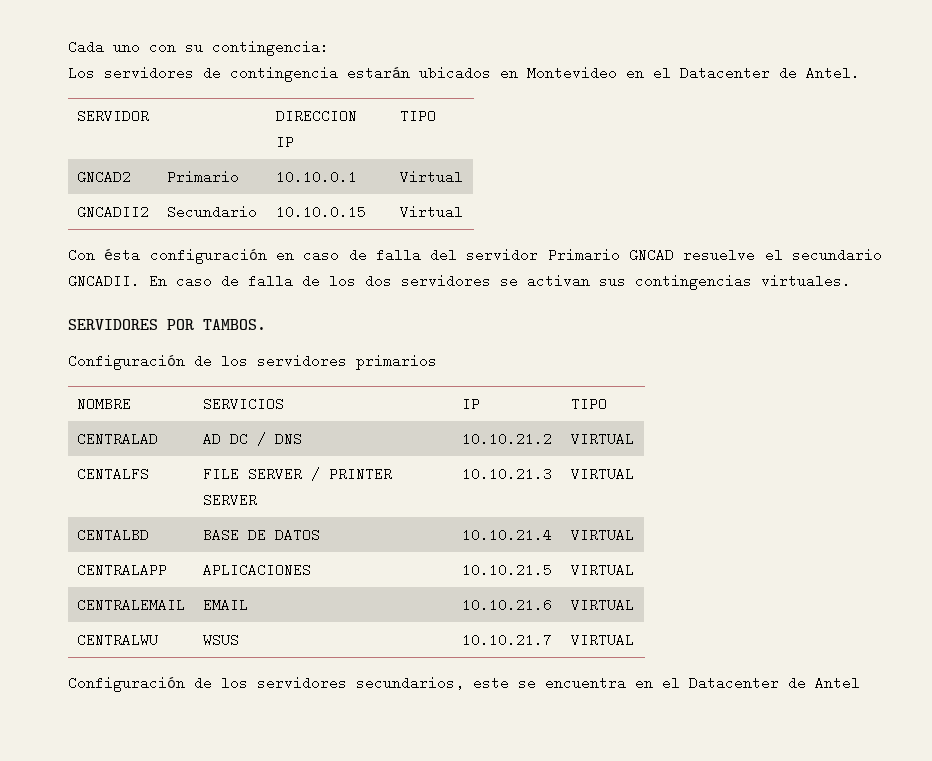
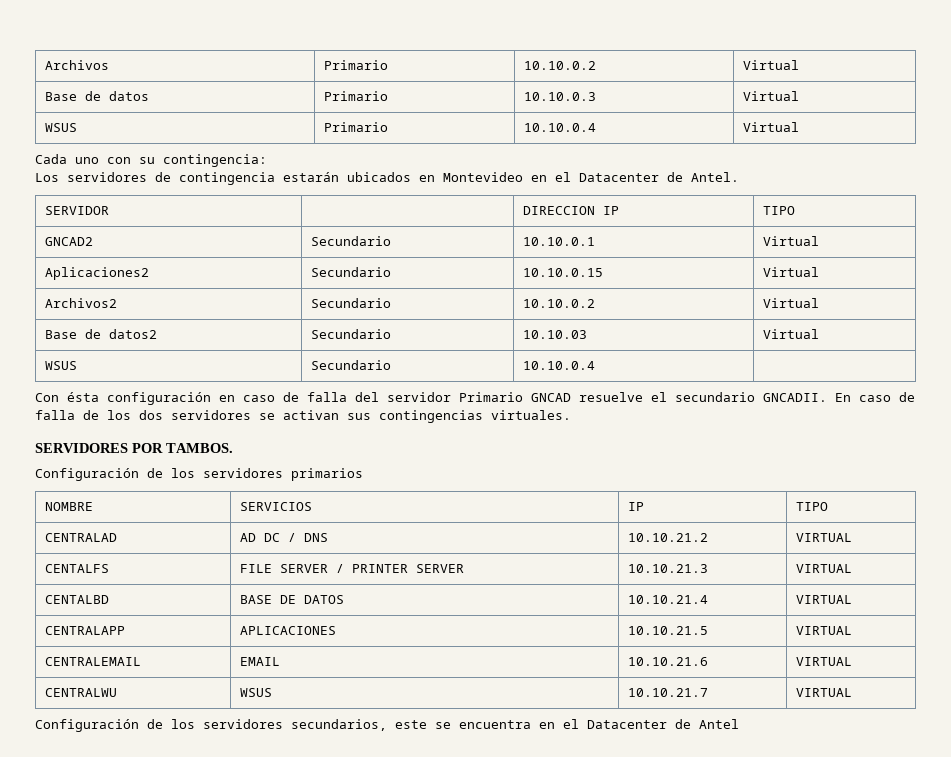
+ Archivos | Primario | 10.10.0.2 | Virtual
+ Base de datos | Primario | 10.10.0.3 | Virtual
+ WSUS | Primario | 10.10.0.4 | Virtual
- GNCAD2 | Primario | 10.10.0.1 | Virtual
+ GNCAD2 | Secundario | 10.10.0.1 | Virtual
- GNCADII2 | Secundario | 10.10.0.15 | Virtual
+ Aplicaciones2 | Secundario | 10.10.0.15 | Virtual
+ Archivos2 | Secundario | 10.10.0.2 | Virtual
+ Base de datos2 | Secundario | 10.10.03 | Virtual
+ WSUS | Secundario | 10.10.0.4 |

